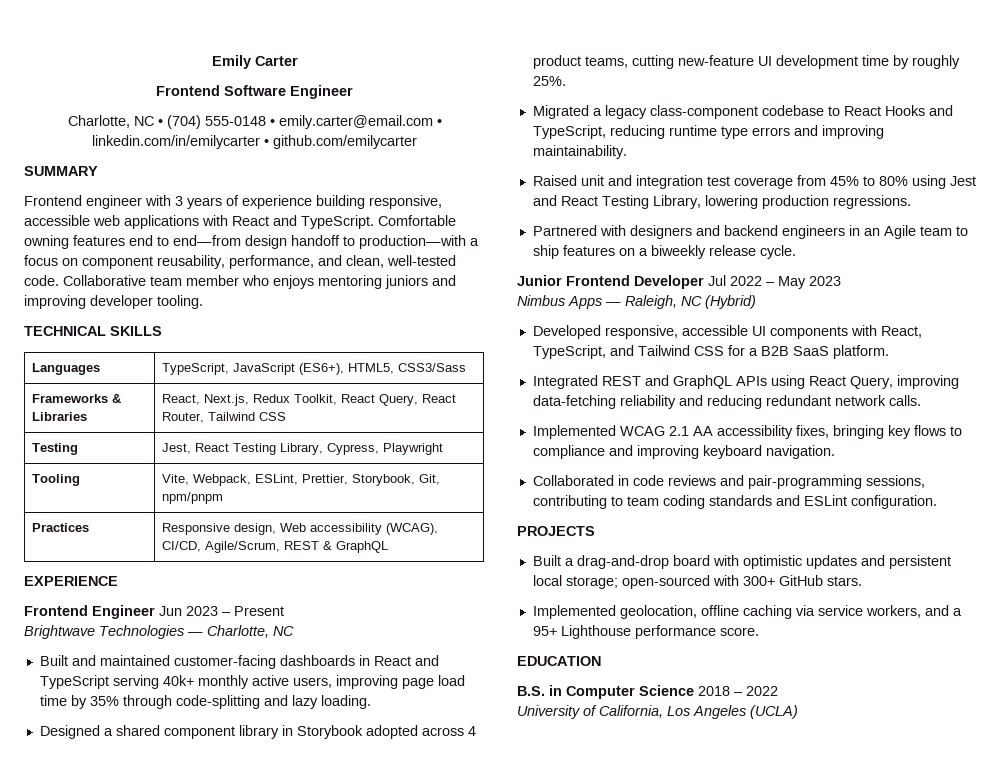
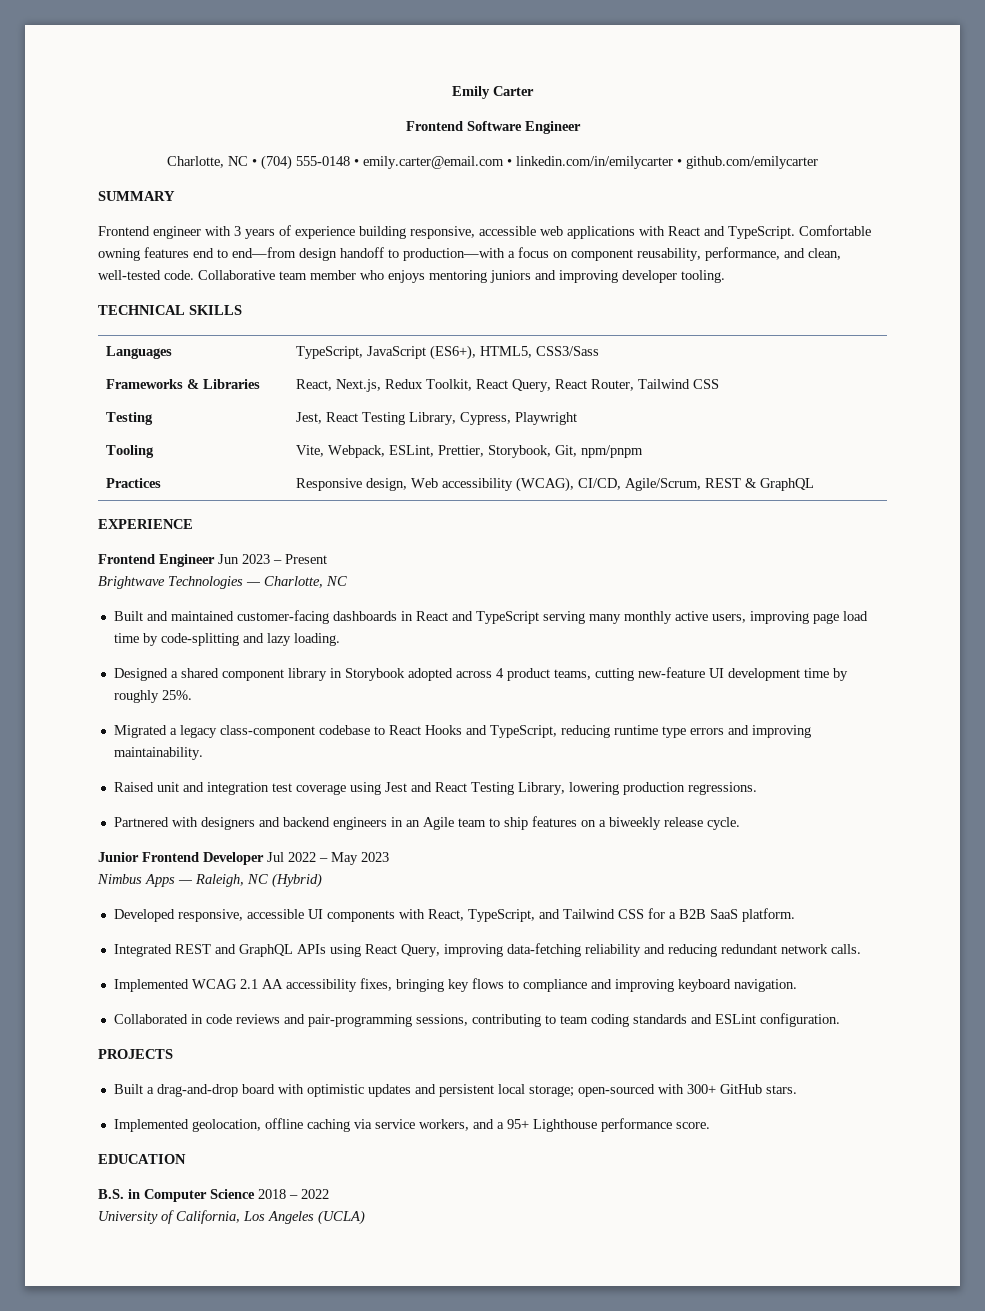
- Built and maintained customer-facing dashboards in React and TypeScript serving 40k+ monthly active users, improving page load time by 35% through code-splitting and lazy loading.
+ Built and maintained customer-facing dashboards in React and TypeScript serving many monthly active users, improving page load time by code-splitting and lazy loading.
- Raised unit and integration test coverage from 45% to 80% using Jest and React Testing Library, lowering production regressions.
+ Raised unit and integration test coverage using Jest and React Testing Library, lowering production regressions.

